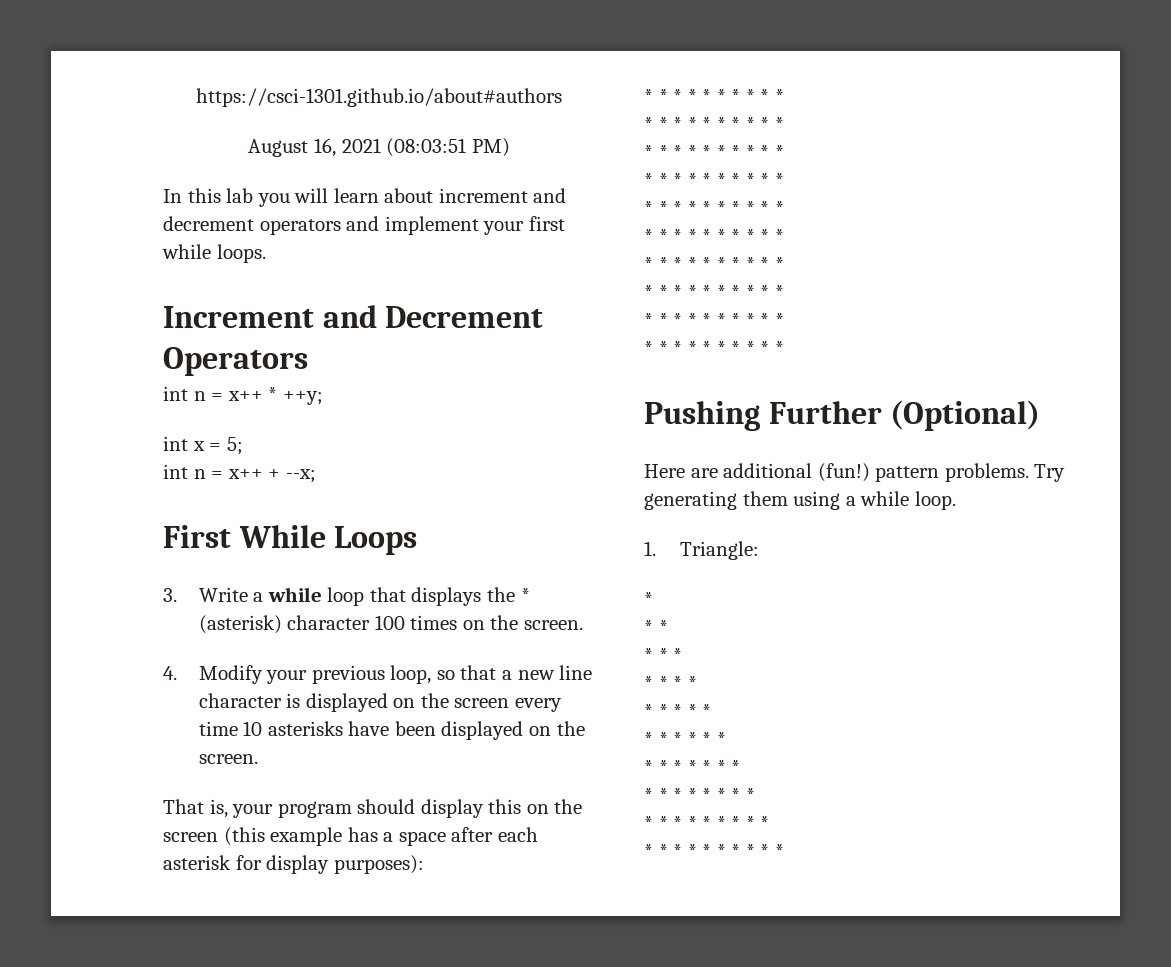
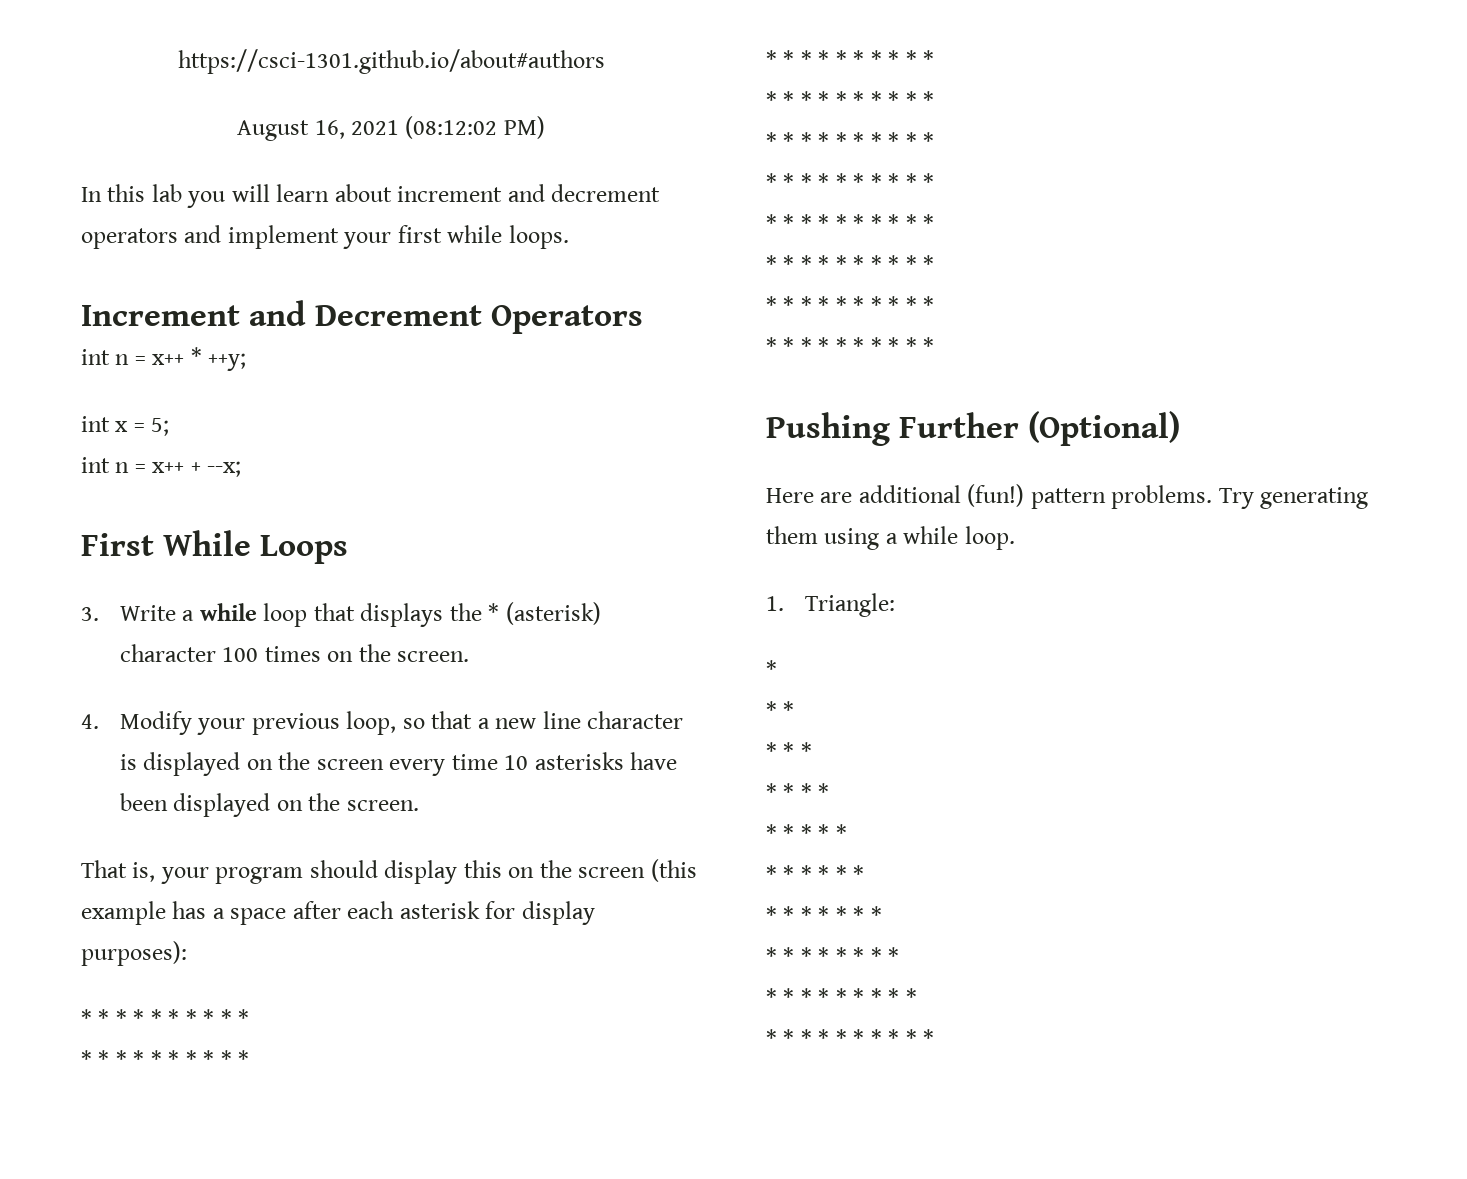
- August 16, 2021 (08:03:51 PM)
+ August 16, 2021 (08:12:02 PM)

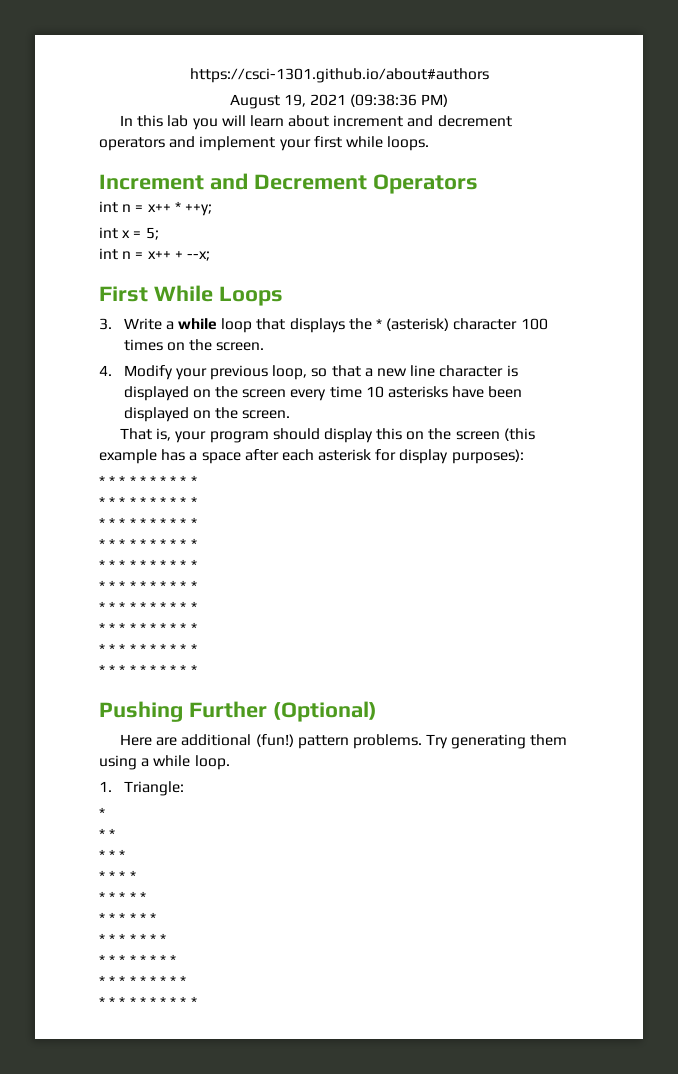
- August 16, 2021 (08:12:02 PM)
+ August 19, 2021 (09:38:36 PM)

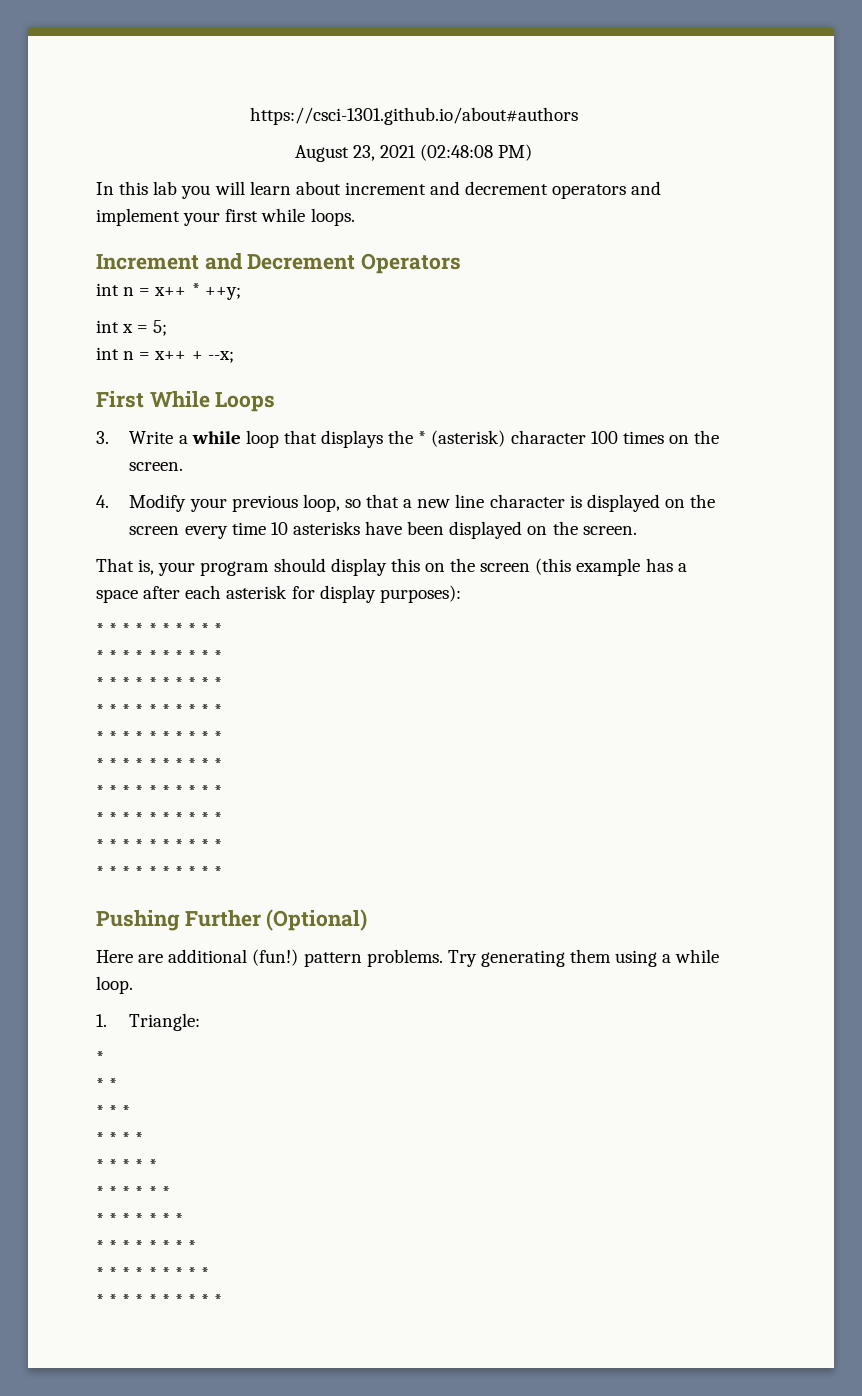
- August 19, 2021 (09:38:36 PM)
+ August 23, 2021 (02:48:08 PM)

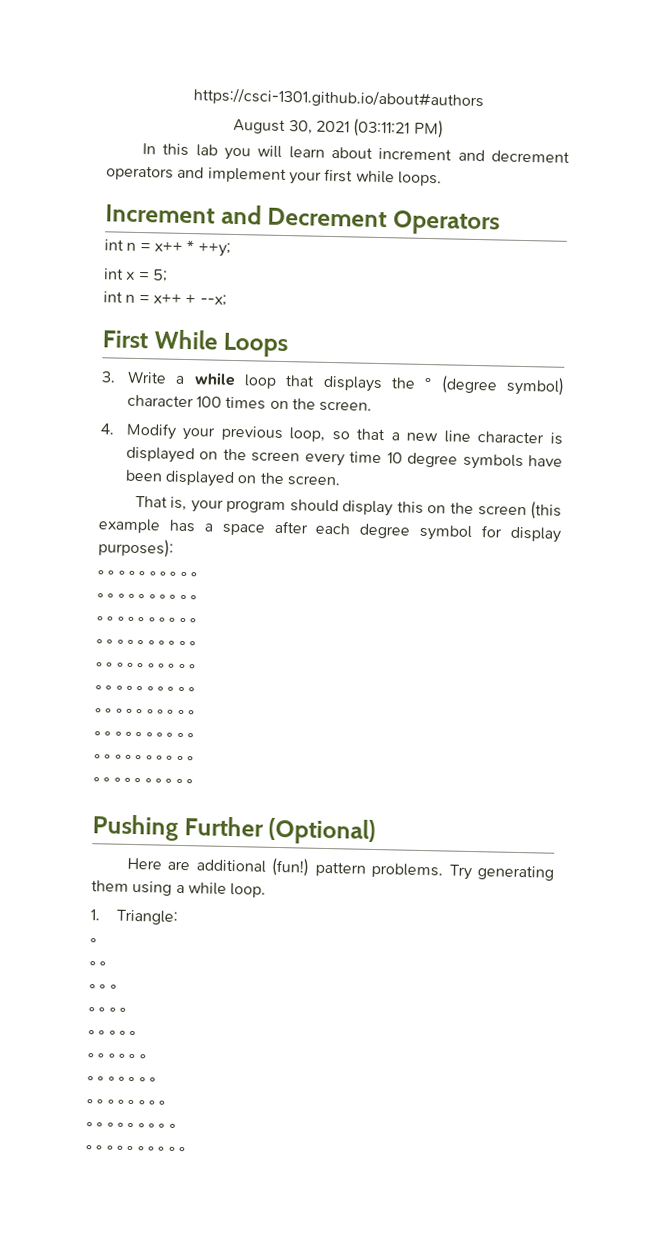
- August 23, 2021 (02:48:08 PM)
+ August 30, 2021 (03:11:21 PM)
- 3. Write a while loop that displays the * (asterisk) character 100 times on the screen.
+ 3. Write a while loop that displays the ° (degree symbol) character 100 times on the screen.
- 4. Modify your previous loop, so that a new line character is displayed on the screen every time 10 asterisks have been displayed on the screen.
+ 4. Modify your previous loop, so that a new line character is displayed on the screen every time 10 degree symbols have been displayed on the screen.
- That is, your program should display this on the screen (this example has a space after each asterisk for display purposes):
- * * * * * * * * * *
- * * * * * * * * * *
- * * * * * * * * * *
- * * * * * * * * * *
- * * * * * * * * * *
- * * * * * * * * * *
- * * * * * * * * * *
- * * * * * * * * * *
- * * * * * * * * * *
- * * * * * * * * * *
+ That is, your program should display this on the screen (this example has a space after each degree symbol for display purposes):
+ ° ° ° ° ° ° ° ° ° °
+ ° ° ° ° ° ° ° ° ° °
+ ° ° ° ° ° ° ° ° ° °
+ ° ° ° ° ° ° ° ° ° °
+ ° ° ° ° ° ° ° ° ° °
+ ° ° ° ° ° ° ° ° ° °
+ ° ° ° ° ° ° ° ° ° °
+ ° ° ° ° ° ° ° ° ° °
+ ° ° ° ° ° ° ° ° ° °
+ ° ° ° ° ° ° ° ° ° °
  1. Triangle:
- *
- * *
- * * *
- * * * *
- * * * * *
- * * * * * *
- * * * * * * *
- * * * * * * * *
- * * * * * * * * *
- * * * * * * * * * *
+ °
+ ° °
+ ° ° °
+ ° ° ° °
+ ° ° ° ° °
+ ° ° ° ° ° °
+ ° ° ° ° ° ° °
+ ° ° ° ° ° ° ° °
+ ° ° ° ° ° ° ° ° °
+ ° ° ° ° ° ° ° ° ° °

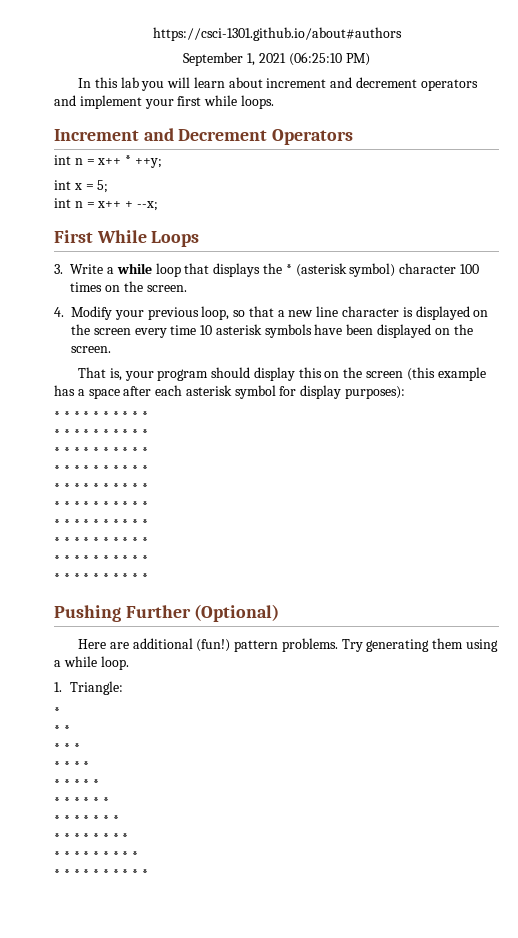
- August 30, 2021 (03:11:21 PM)
+ September 1, 2021 (06:25:10 PM)
- 3. Write a while loop that displays the ° (degree symbol) character 100 times on the screen.
+ 3. Write a while loop that displays the * (asterisk symbol) character 100 times on the screen.
- 4. Modify your previous loop, so that a new line character is displayed on the screen every time 10 degree symbols have been displayed on the screen.
+ 4. Modify your previous loop, so that a new line character is displayed on the screen every time 10 asterisk symbols have been displayed on the screen.
- That is, your program should display this on the screen (this example has a space after each degree symbol for display purposes):
- ° ° ° ° ° ° ° ° ° °
- ° ° ° ° ° ° ° ° ° °
- ° ° ° ° ° ° ° ° ° °
- ° ° ° ° ° ° ° ° ° °
- ° ° ° ° ° ° ° ° ° °
- ° ° ° ° ° ° ° ° ° °
- ° ° ° ° ° ° ° ° ° °
- ° ° ° ° ° ° ° ° ° °
- ° ° ° ° ° ° ° ° ° °
- ° ° ° ° ° ° ° ° ° °
+ That is, your program should display this on the screen (this example has a space after each asterisk symbol for display purposes):
+ * * * * * * * * * *
+ * * * * * * * * * *
+ * * * * * * * * * *
+ * * * * * * * * * *
+ * * * * * * * * * *
+ * * * * * * * * * *
+ * * * * * * * * * *
+ * * * * * * * * * *
+ * * * * * * * * * *
+ * * * * * * * * * *
  1. Triangle:
- °
- ° °
- ° ° °
- ° ° ° °
- ° ° ° ° °
- ° ° ° ° ° °
- ° ° ° ° ° ° °
- ° ° ° ° ° ° ° °
- ° ° ° ° ° ° ° ° °
- ° ° ° ° ° ° ° ° ° °
+ *
+ * *
+ * * *
+ * * * *
+ * * * * *
+ * * * * * *
+ * * * * * * *
+ * * * * * * * *
+ * * * * * * * * *
+ * * * * * * * * * *

